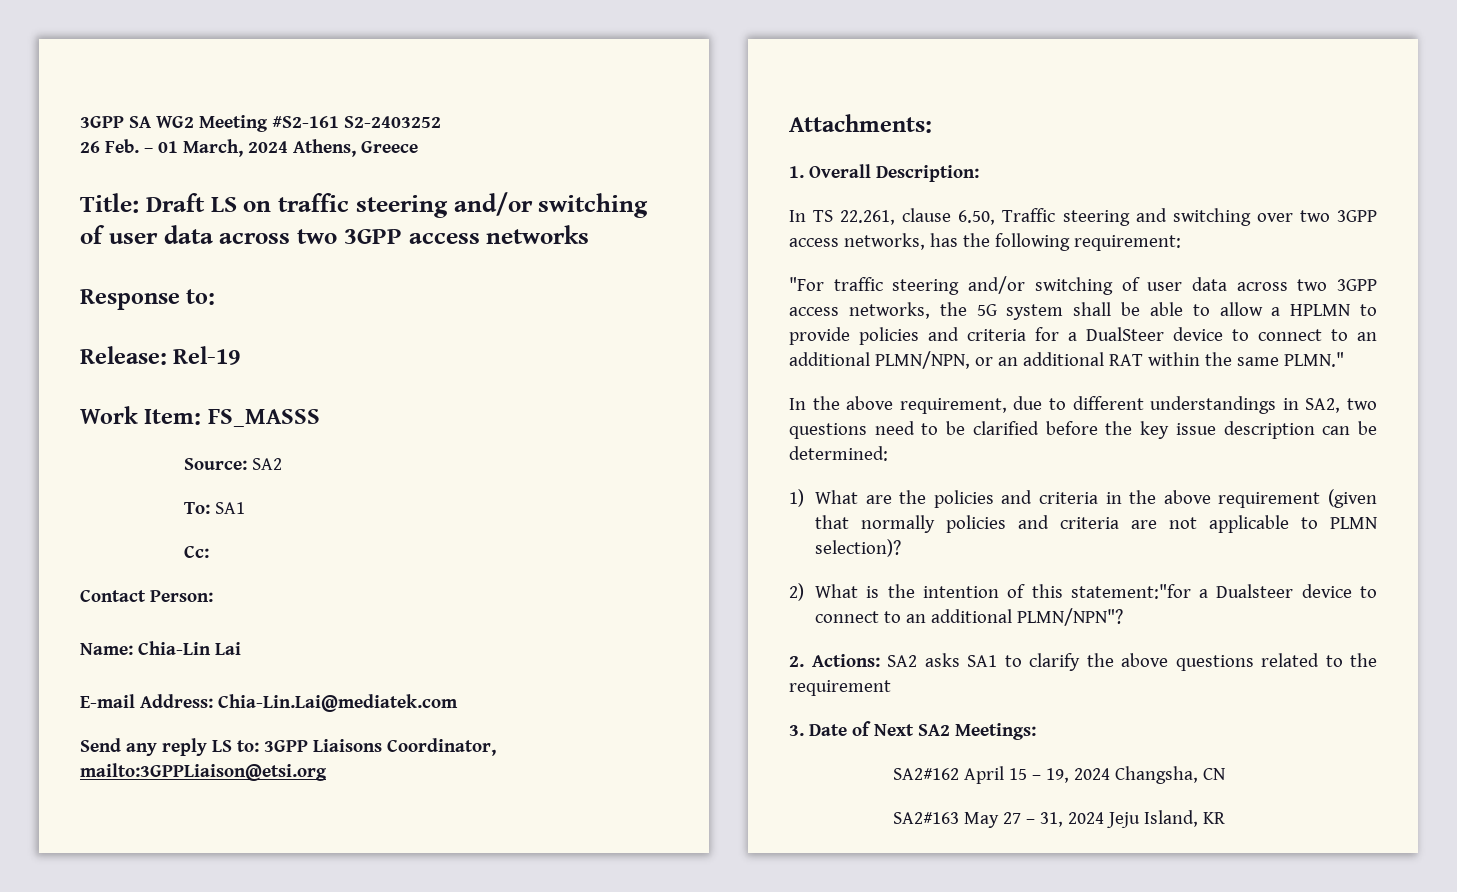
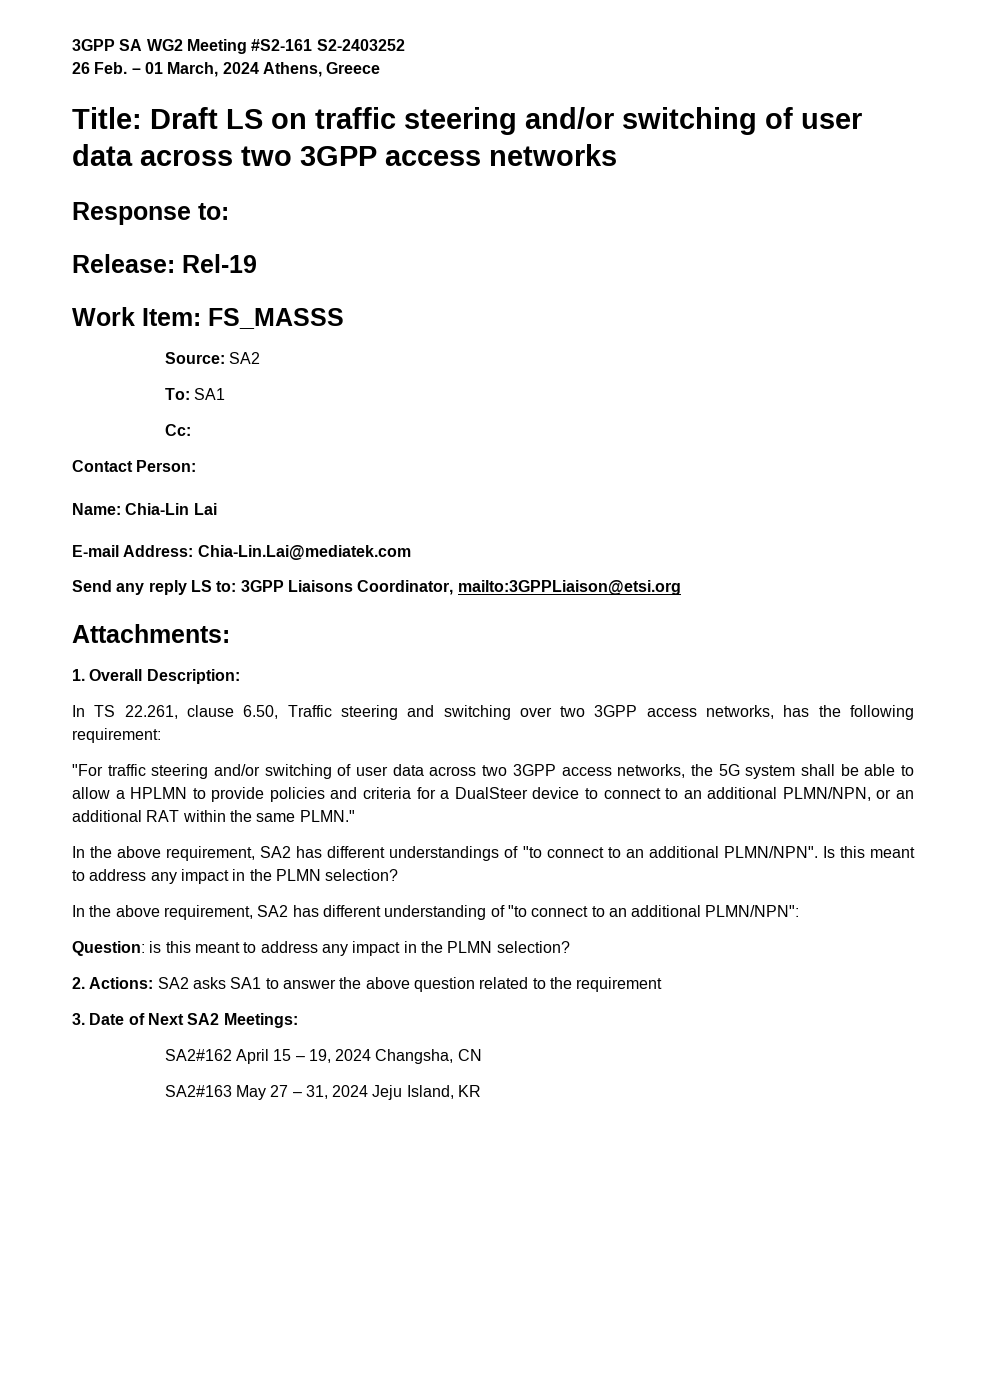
- In the above requirement, due to different understandings in SA2, two questions need to be clarified before the key issue description can be determined:
- 1) What are the policies and criteria in the above requirement (given that normally policies and criteria are not applicable to PLMN selection)?
- 2) What is the intention of this statement:"for a Dualsteer device to connect to an additional PLMN/NPN"?
+ In the above requirement, SA2 has different understandings of "to connect to an additional PLMN/NPN". Is this meant to address any impact in the PLMN selection?
+ In the above requirement, SA2 has different understanding of "to connect to an additional PLMN/NPN":
+ Question: is this meant to address any impact in the PLMN selection?
- 2. Actions: SA2 asks SA1 to clarify the above questions related to the requirement
+ 2. Actions: SA2 asks SA1 to answer the above question related to the requirement

